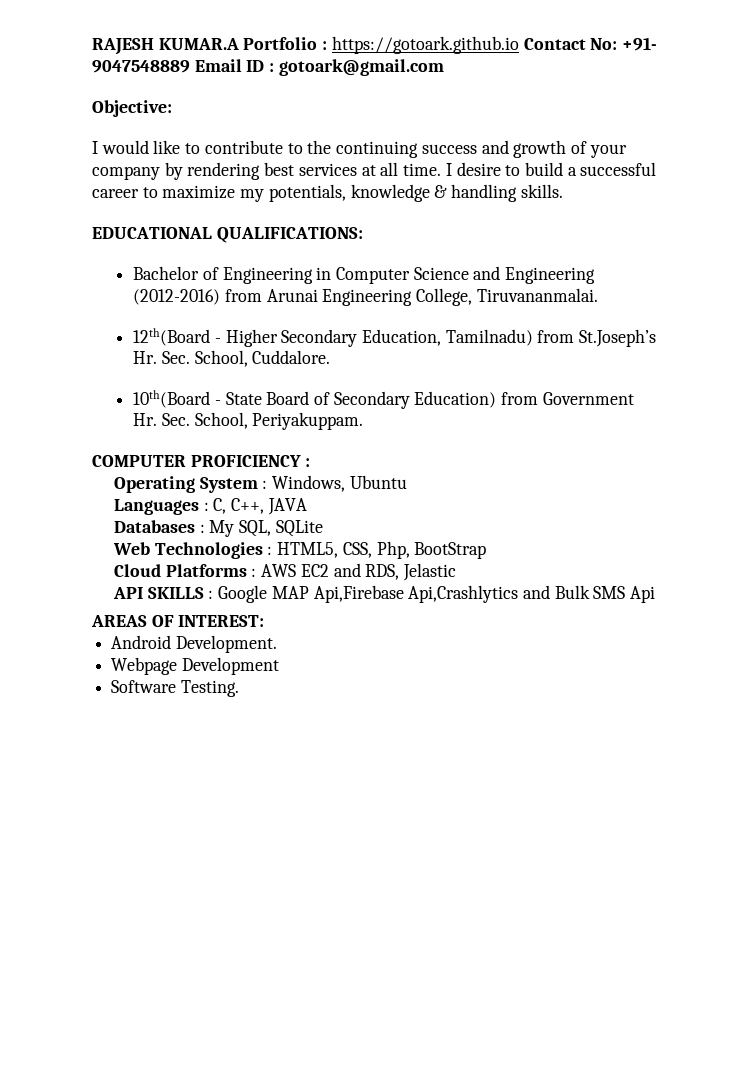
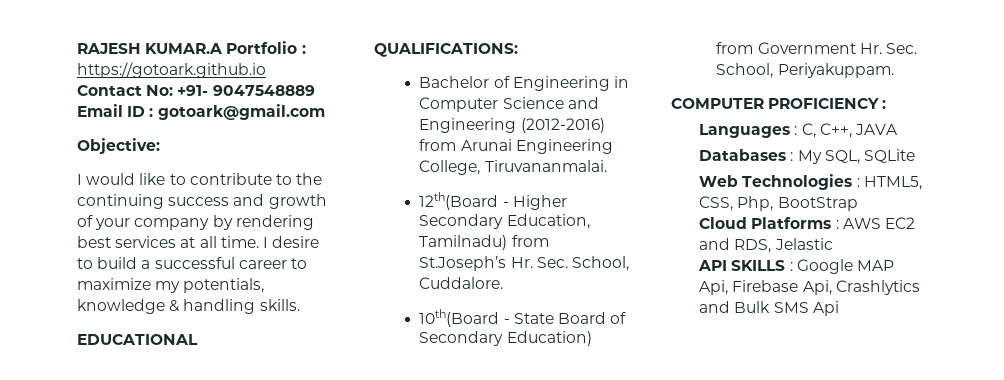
- Operating System : Windows, Ubuntu
- API SKILLS : Google MAP Api,Firebase Api,Crashlytics and Bulk SMS Api
+ API SKILLS : Google MAP Api, Firebase Api, Crashlytics and Bulk SMS Api
- AREAS OF INTEREST:
- Android Development.
- Webpage Development
- Software Testing.

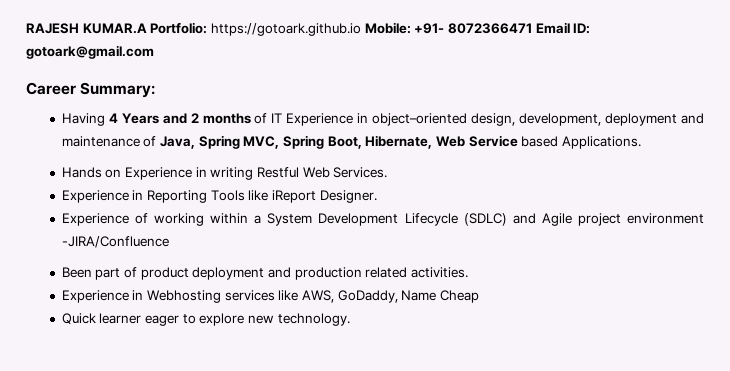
- RAJESH KUMAR.A Portfolio : https://gotoark.github.io Contact No: +91- 9047548889 Email ID : gotoark@gmail.com
- Objective:
- I would like to contribute to the continuing success and growth of your company by rendering best services at all time. I desire to build a successful career to maximize my potentials, knowledge & handling skills.
- EDUCATIONAL QUALIFICATIONS:
- Bachelor of Engineering in Computer Science and Engineering (2012-2016) from Arunai Engineering College, Tiruvananmalai.
- 12th(Board - Higher Secondary Education, Tamilnadu) from St.Joseph’s Hr. Sec. School, Cuddalore.
- 10th(Board - State Board of Secondary Education) from Government Hr. Sec. School, Periyakuppam.
- COMPUTER PROFICIENCY :
- Languages : C, C++, JAVA
- Databases : My SQL, SQLite
- Web Technologies : HTML5, CSS, Php, BootStrap
- Cloud Platforms : AWS EC2 and RDS, Jelastic
- API SKILLS : Google MAP Api, Firebase Api, Crashlytics and Bulk SMS Api
+ RAJESH KUMAR.A Portfolio: https://gotoark.github.io Mobile: +91- 8072366471 Email ID: gotoark@gmail.com
+ Career Summary:
+ Having 4 Years and 2 months of IT Experience in object–oriented design, development, deployment and maintenance of Java, Spring MVC, Spring Boot, Hibernate, Web Service based Applications.
+ Hands on Experience in writing Restful Web Services.
+ Experience in Reporting Tools like iReport Designer.
+ Experience of working within a System Development Lifecycle (SDLC) and Agile project environment -JIRA/Confluence
+ Been part of product deployment and production related activities.
+ Experience in Webhosting services like AWS, GoDaddy, Name Cheap
+ Quick learner eager to explore new technology.

